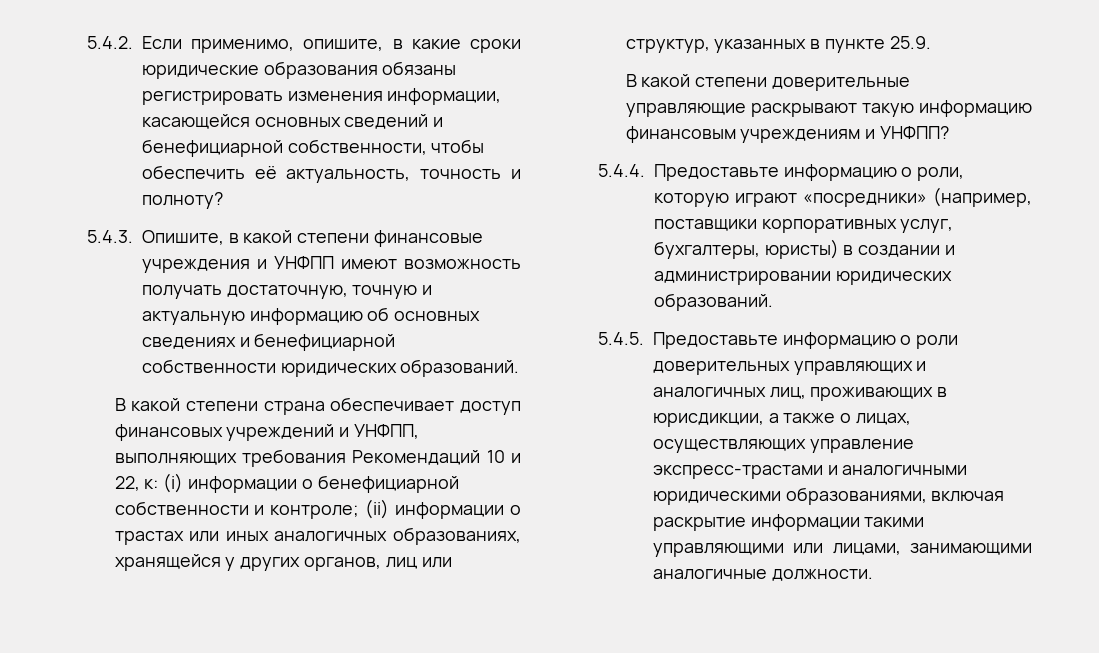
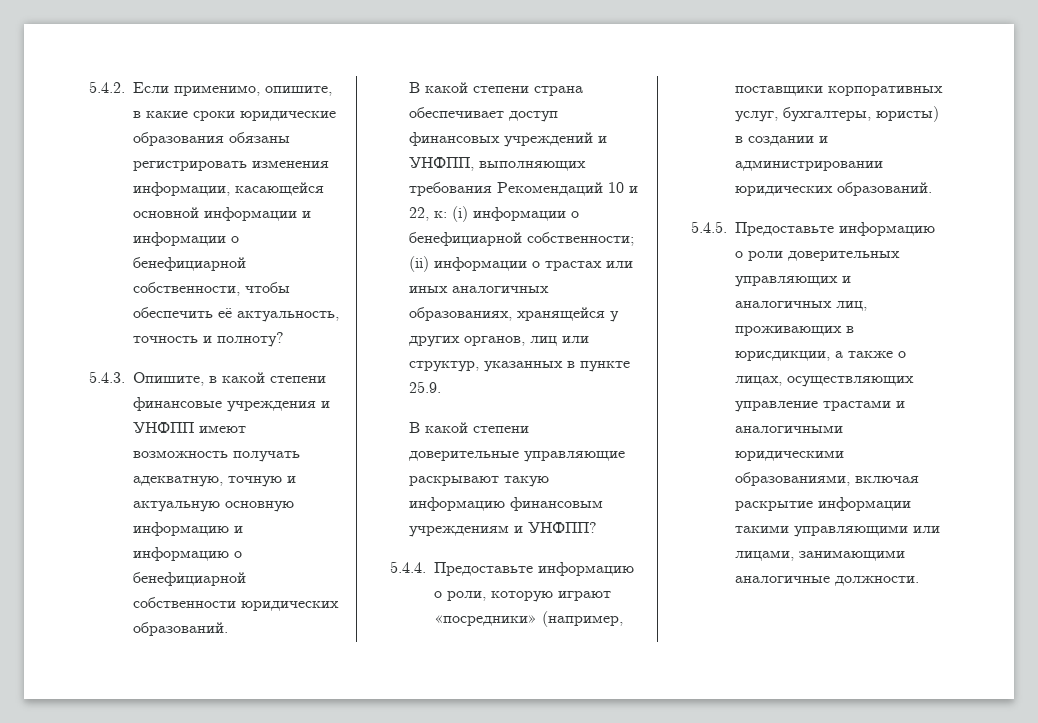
- 5.4.2. Если применимо, опишите, в какие сроки юридические образования обязаны регистрировать изменения информации, касающейся основных сведений и бенефициарной собственности, чтобы обеспечить её актуальность, точность и полноту?
+ 5.4.2. Если применимо, опишите, в какие сроки юридические образования обязаны регистрировать изменения информации, касающейся основной информации и информации о бенефициарной собственности, чтобы обеспечить её актуальность, точность и полноту?
- 5.4.3. Опишите, в какой степени финансовые учреждения и УНФПП имеют возможность получать достаточную, точную и актуальную информацию об основных сведениях и бенефициарной собственности юридических образований.
+ 5.4.3. Опишите, в какой степени финансовые учреждения и УНФПП имеют возможность получать адекватную, точную и актуальную основную информацию и информацию о бенефициарной собственности юридических образований.
- В какой степени страна обеспечивает доступ финансовых учреждений и УНФПП, выполняющих требования Рекомендаций 10 и 22, к: (i) информации о бенефициарной собственности и контроле; (ii) информации о трастах или иных аналогичных образованиях, хранящейся у других органов, лиц или структур, указанных в пункте 25.9.
+ В какой степени страна обеспечивает доступ финансовых учреждений и УНФПП, выполняющих требования Рекомендаций 10 и 22, к: (i) информации о бенефициарной собственности; (ii) информации о трастах или иных аналогичных образованиях, хранящейся у других органов, лиц или структур, указанных в пункте 25.9.
- 5.4.5. Предоставьте информацию о роли доверительных управляющих и аналогичных лиц, проживающих в юрисдикции, а также о лицах, осуществляющих управление экспресс-трастами и аналогичными юридическими образованиями, включая раскрытие информации такими управляющими или лицами, занимающими аналогичные должности.
+ 5.4.5. Предоставьте информацию о роли доверительных управляющих и аналогичных лиц, проживающих в юрисдикции, а также о лицах, осуществляющих управление трастами и аналогичными юридическими образованиями, включая раскрытие информации такими управляющими или лицами, занимающими аналогичные должности.

